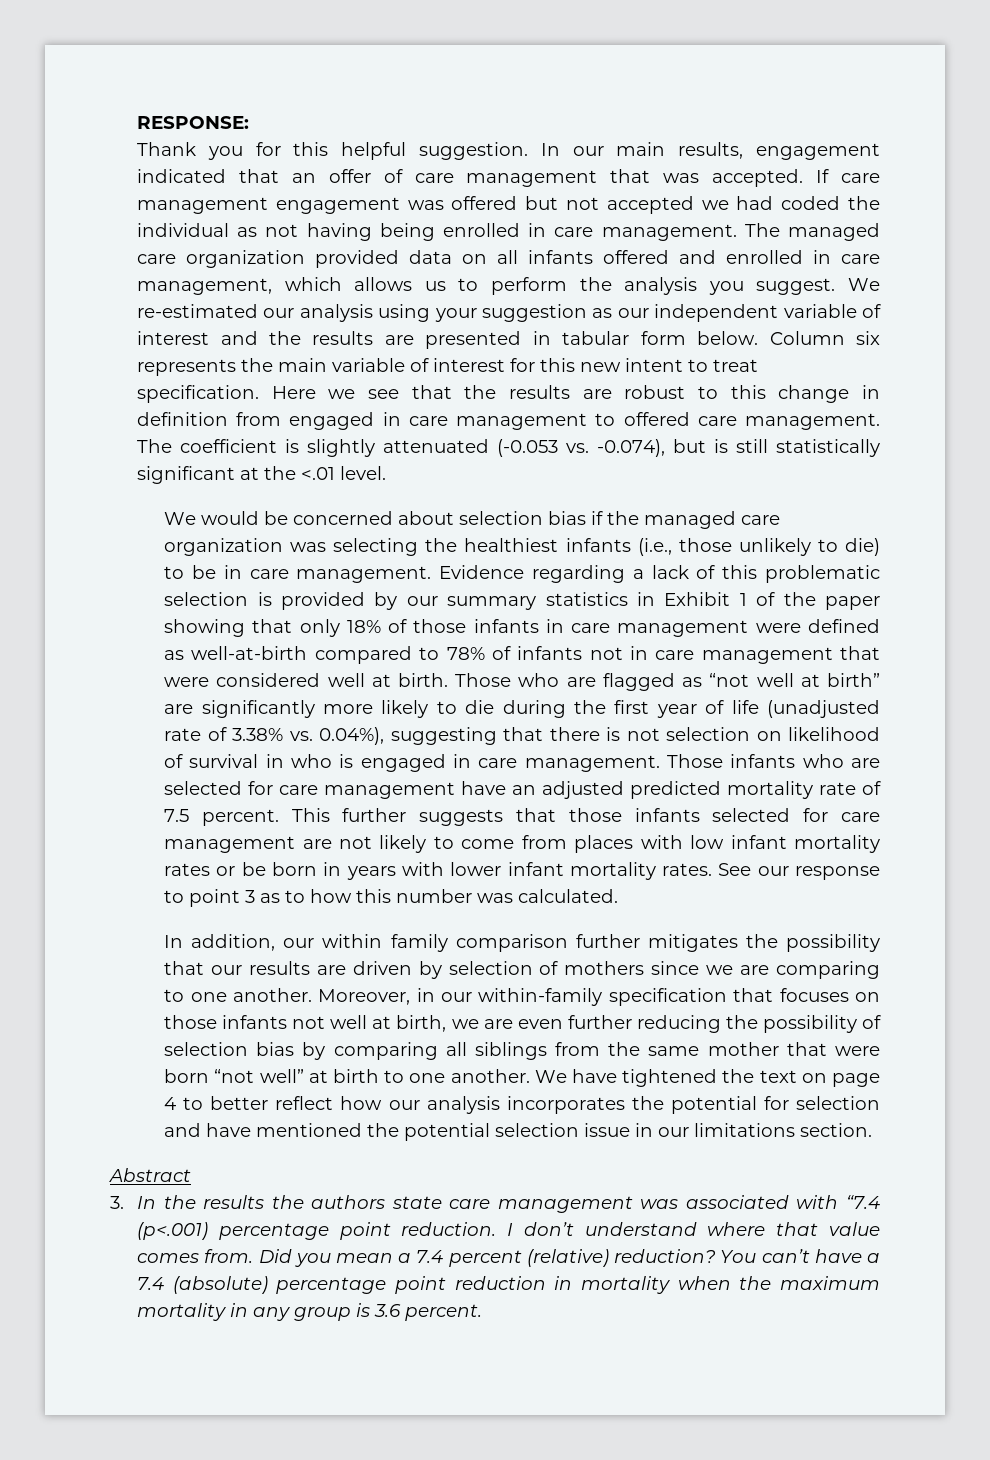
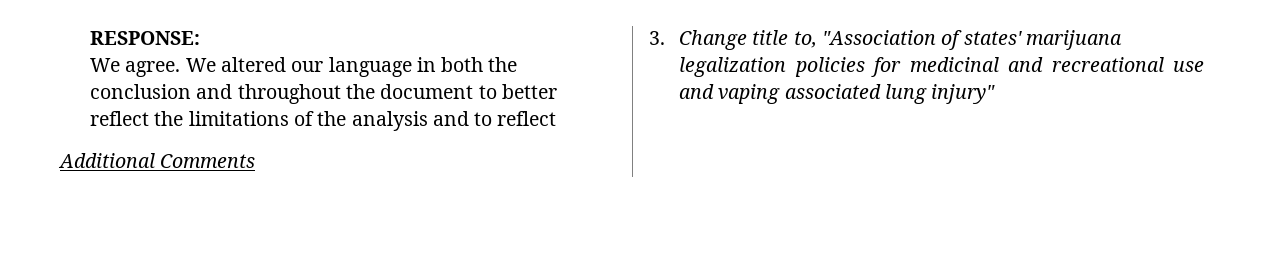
- Thank you for this helpful suggestion. In our main results, engagement indicated that an offer of care management that was accepted. If care management engagement was offered but not accepted we had coded the individual as not having being enrolled in care management. The managed care organization provided data on all infants offered and enrolled in care management, which allows us to perform the analysis you suggest. We re-estimated our analysis using your suggestion as our independent variable of interest and the results are presented in tabular form below. Column six represents the main variable of interest for this new intent to treat specification. Here we see that the results are robust to this change in definition from engaged in care management to offered care management. The coefficient is slightly attenuated (-0.053 vs. -0.074), but is still statistically significant at the <.01 level.
- We would be concerned about selection bias if the managed care organization was selecting the healthiest infants (i.e., those unlikely to die) to be in care management. Evidence regarding a lack of this problematic selection is provided by our summary statistics in Exhibit 1 of the paper showing that only 18% of those infants in care management were defined as well-at-birth compared to 78% of infants not in care management that were considered well at birth. Those who are flagged as “not well at birth” are significantly more likely to die during the first year of life (unadjusted rate of 3.38% vs. 0.04%), suggesting that there is not selection on likelihood of survival in who is engaged in care management. Those infants who are selected for care management have an adjusted predicted mortality rate of 7.5 percent. This further suggests that those infants selected for care management are not likely to come from places with low infant mortality rates or be born in years with lower infant mortality rates. See our response to point 3 as to how this number was calculated.
- In addition, our within family comparison further mitigates the possibility that our results are driven by selection of mothers since we are comparing to one another. Moreover, in our within-family specification that focuses on those infants not well at birth, we are even further reducing the possibility of selection bias by comparing all siblings from the same mother that were born “not well” at birth to one another. We have tightened the text on page 4 to better reflect how our analysis incorporates the potential for selection and have mentioned the potential selection issue in our limitations section.
- Abstract
- 3. In the results the authors state care management was associated with “7.4 (p<.001) percentage point reduction. I don’t understand where that value comes from. Did you mean a 7.4 percent (relative) reduction? You can’t have a 7.4 (absolute) percentage point reduction in mortality when the maximum mortality in any group is 3.6 percent.
+ We agree. We altered our language in both the conclusion and throughout the document to better reflect the limitations of the analysis and to reflect
+ Additional Comments
+ 3. Change title to, "Association of states' marijuana legalization policies for medicinal and recreational use and vaping associated lung injury"

